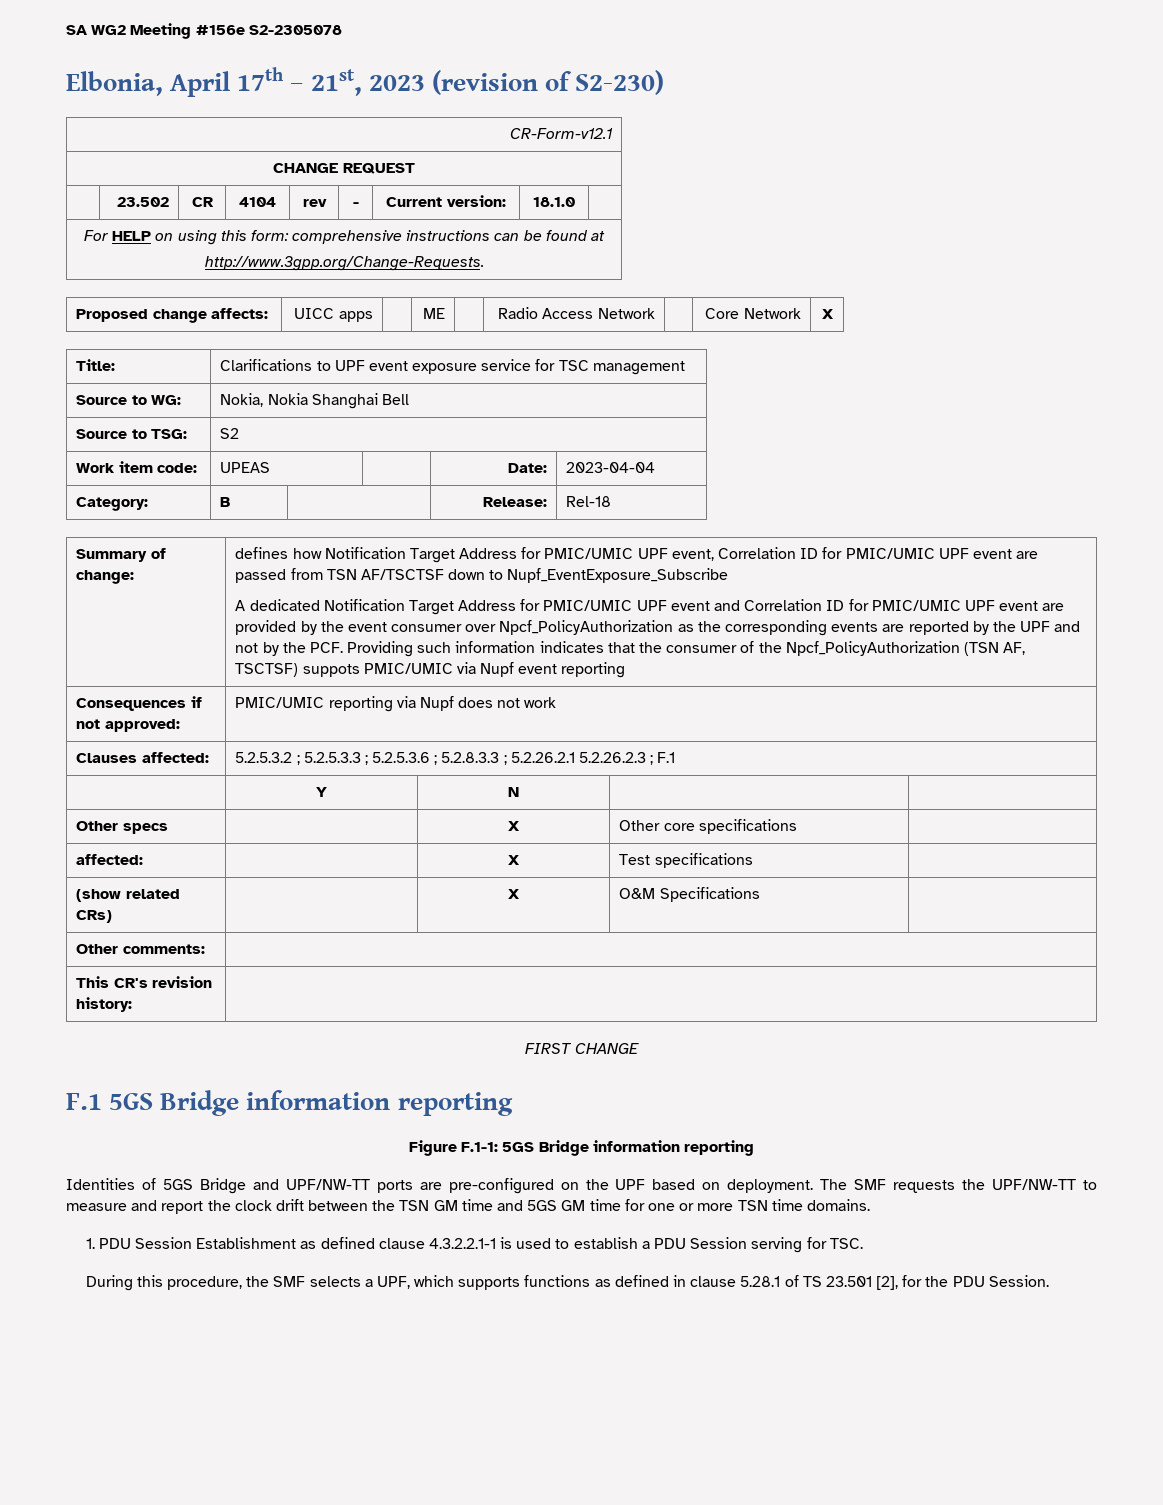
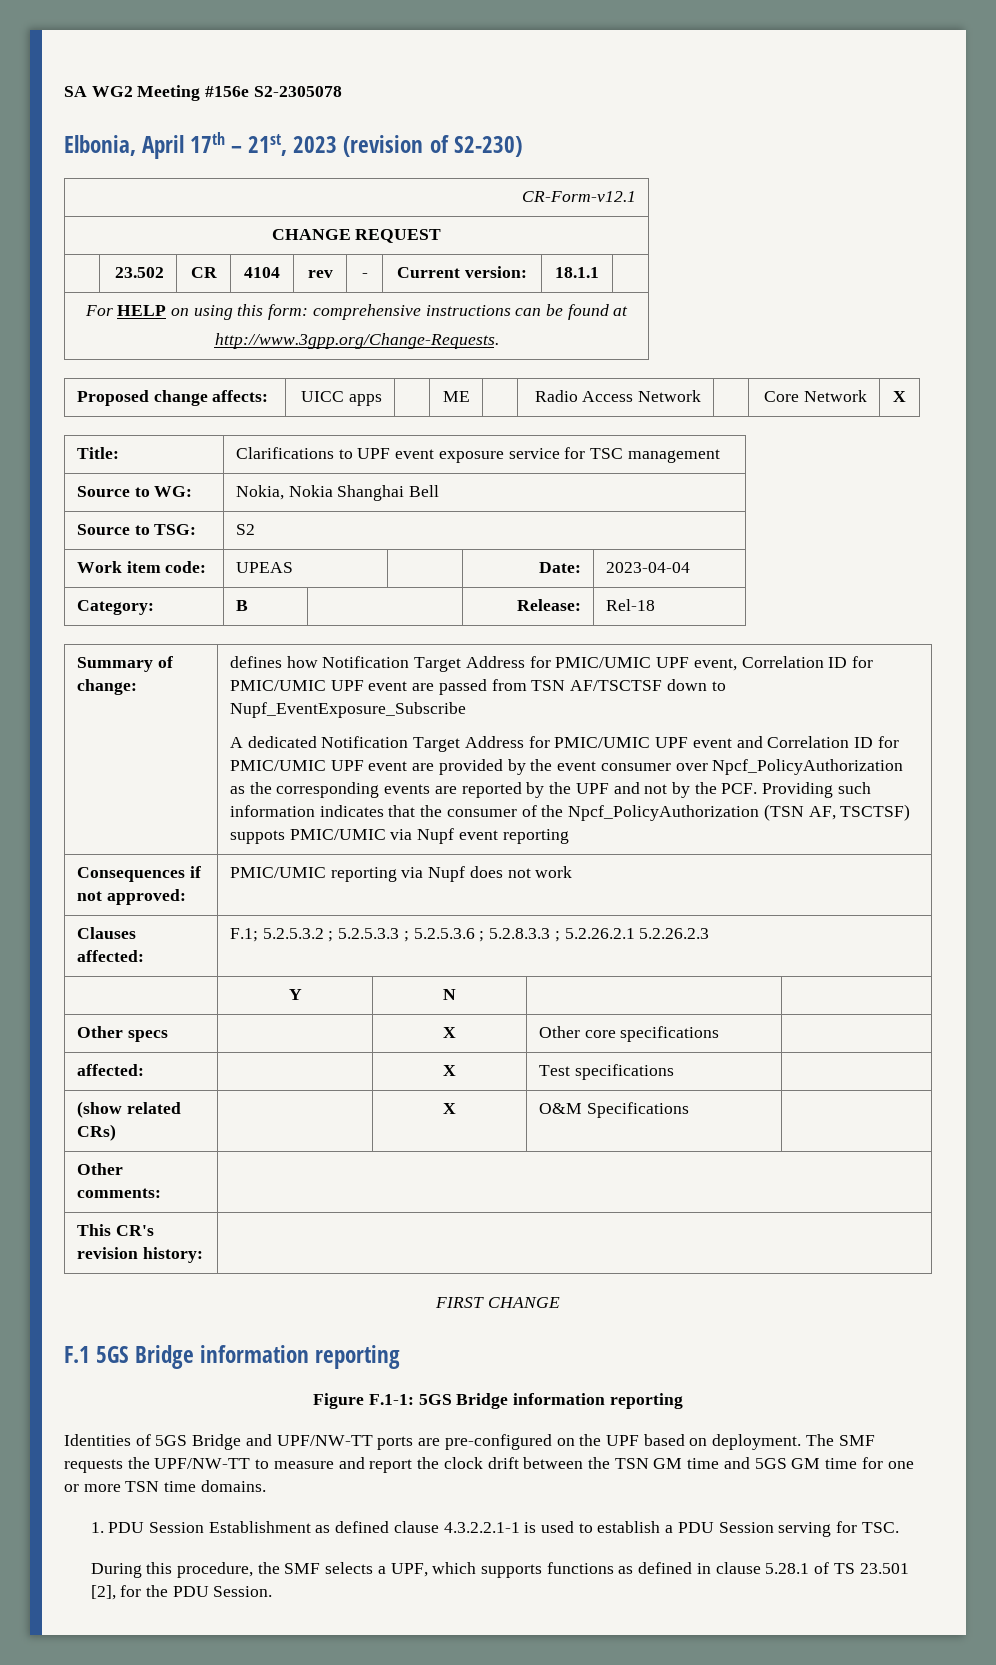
- | 23.502 | CR | 4104 | rev | - | Current version: | 18.1.0 |
+ | 23.502 | CR | 4104 | rev | - | Current version: | 18.1.1 |
- Clauses affected: | 5.2.5.3.2 ; 5.2.5.3.3 ; 5.2.5.3.6 ; 5.2.8.3.3 ; 5.2.26.2.1 5.2.26.2.3 ; F.1
+ Clauses affected: | F.1; 5.2.5.3.2 ; 5.2.5.3.3 ; 5.2.5.3.6 ; 5.2.8.3.3 ; 5.2.26.2.1 5.2.26.2.3

